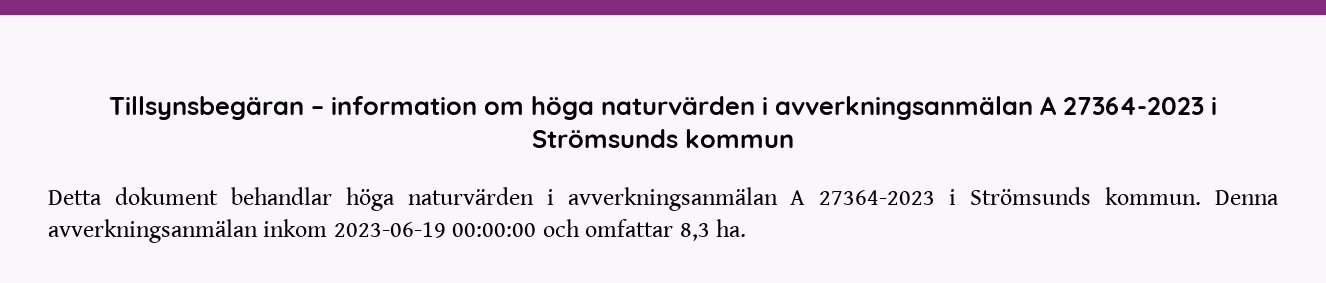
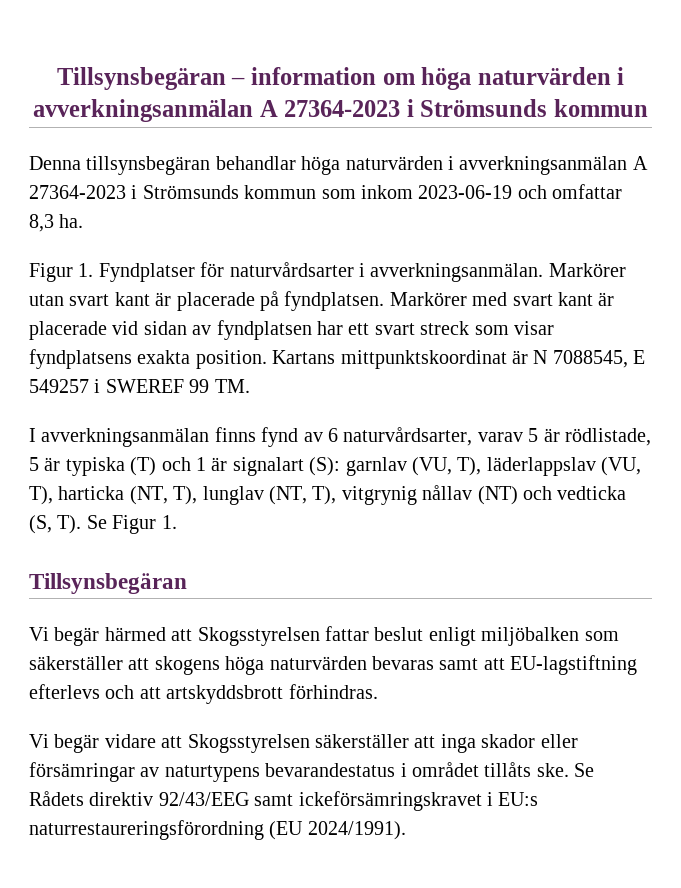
- Detta dokument behandlar höga naturvärden i avverkningsanmälan A 27364-2023 i Strömsunds kommun. Denna avverkningsanmälan inkom 2023-06-19 00:00:00 och omfattar 8,3 ha.
+ Denna tillsynsbegäran behandlar höga naturvärden i avverkningsanmälan A 27364-2023 i Strömsunds kommun som inkom 2023-06-19 och omfattar 8,3 ha.
+ Figur 1. Fyndplatser för naturvårdsarter i avverkningsanmälan. Markörer utan svart kant är placerade på fyndplatsen. Markörer med svart kant är placerade vid sidan av fyndplatsen har ett svart streck som visar fyndplatsens exakta position. Kartans mittpunktskoordinat är N 7088545, E 549257 i SWEREF 99 TM.
+ I avverkningsanmälan finns fynd av 6 naturvårdsarter, varav 5 är rödlistade, 5 är typiska (T) och 1 är signalart (S): garnlav (VU, T), läderlappslav (VU, T), harticka (NT, T), lunglav (NT, T), vitgrynig nållav (NT) och vedticka (S, T). Se Figur 1.
+ Tillsynsbegäran
+ Vi begär härmed att Skogsstyrelsen fattar beslut enligt miljöbalken som säkerställer att skogens höga naturvärden bevaras samt att EU-lagstiftning efterlevs och att artskyddsbrott förhindras.
+ Vi begär vidare att Skogsstyrelsen säkerställer att inga skador eller försämringar av naturtypens bevarandestatus i området tillåts ske. Se Rådets direktiv 92/43/EEG samt ickeförsämringskravet i EU:s naturrestaureringsförordning (EU 2024/1991).

